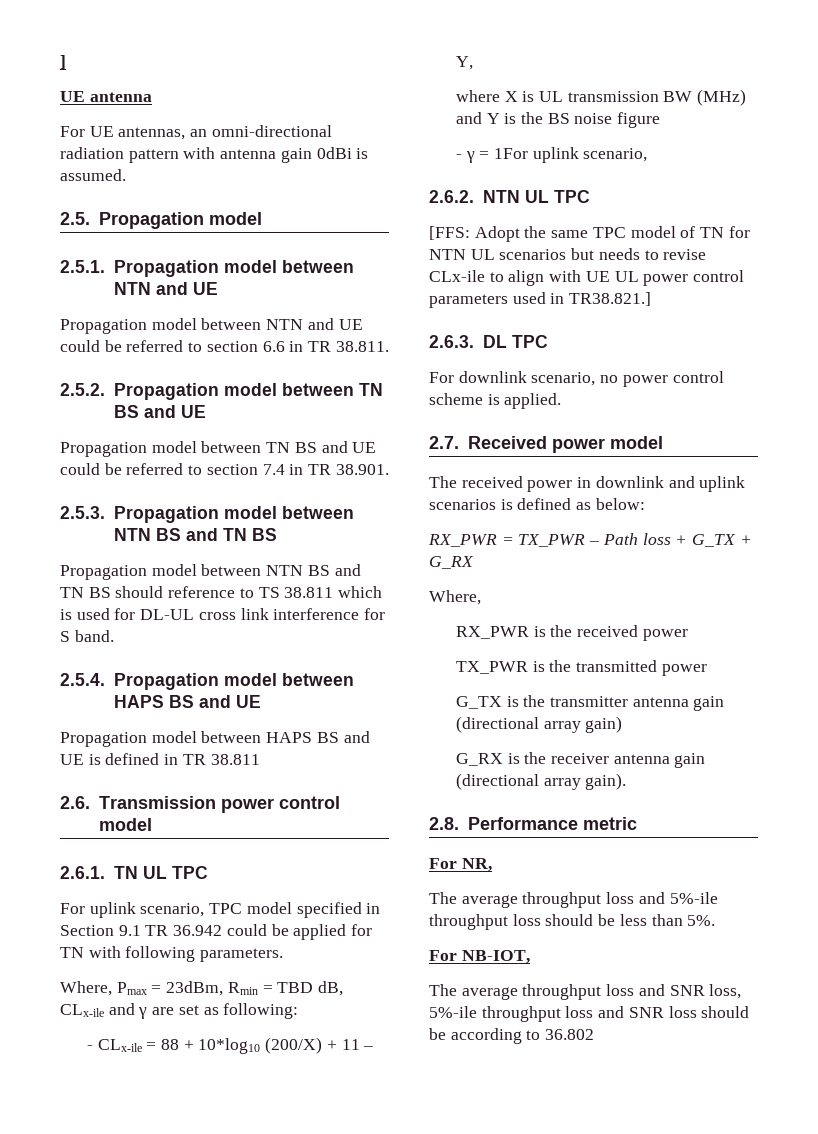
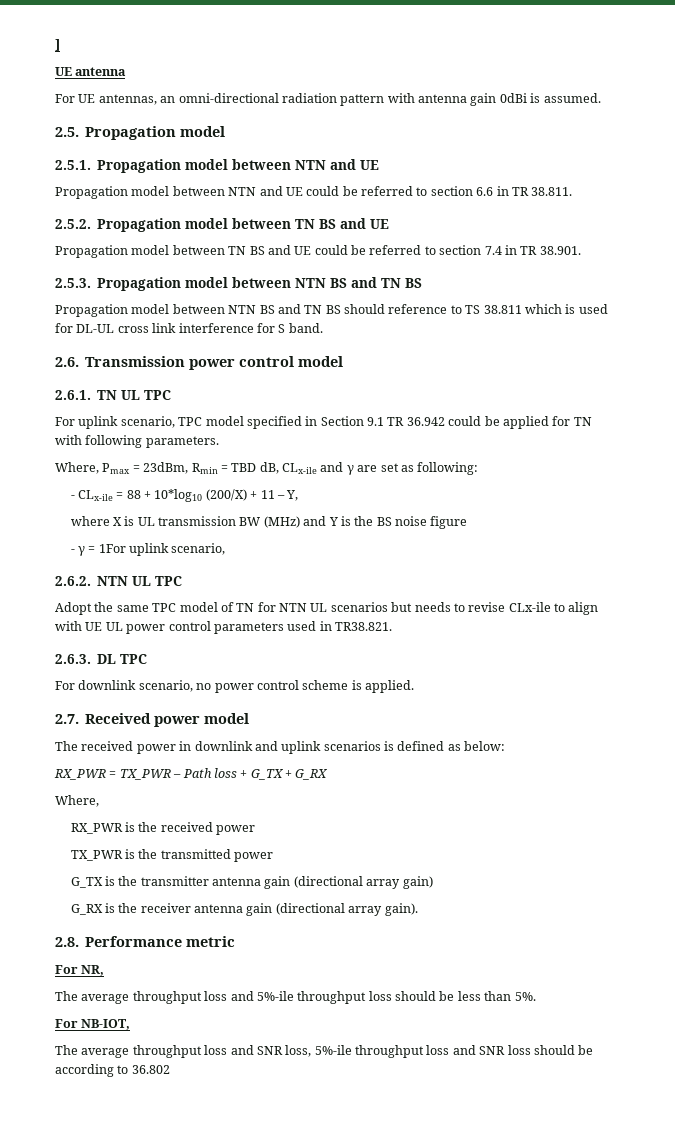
- 2.5.4. Propagation model between HAPS BS and UE
- Propagation model between HAPS BS and UE is defined in TR 38.811
- [FFS: Adopt the same TPC model of TN for NTN UL scenarios but needs to revise CLx-ile to align with UE UL power control parameters used in TR38.821.]
+ Adopt the same TPC model of TN for NTN UL scenarios but needs to revise CLx-ile to align with UE UL power control parameters used in TR38.821.

